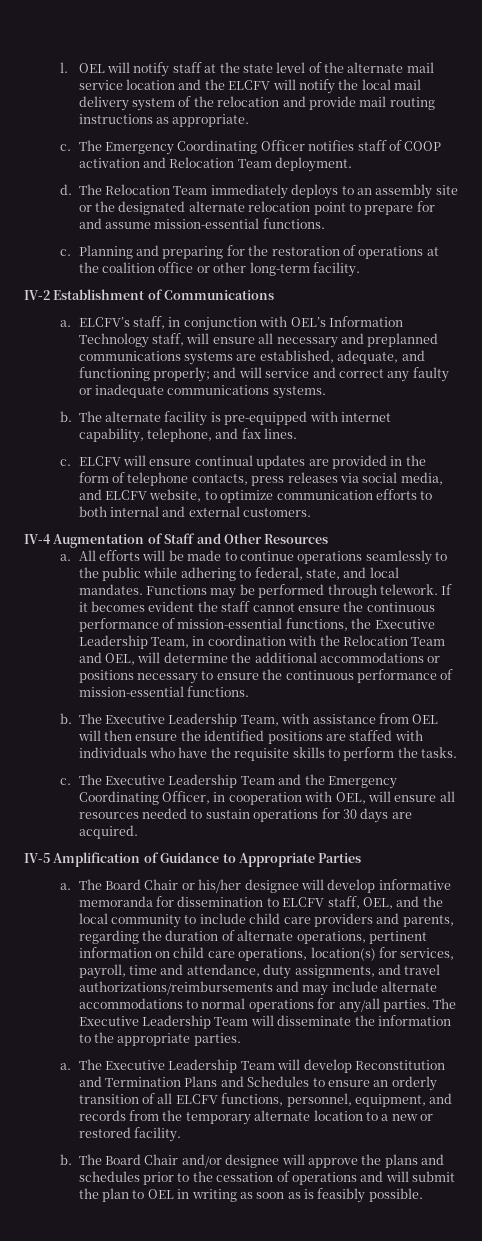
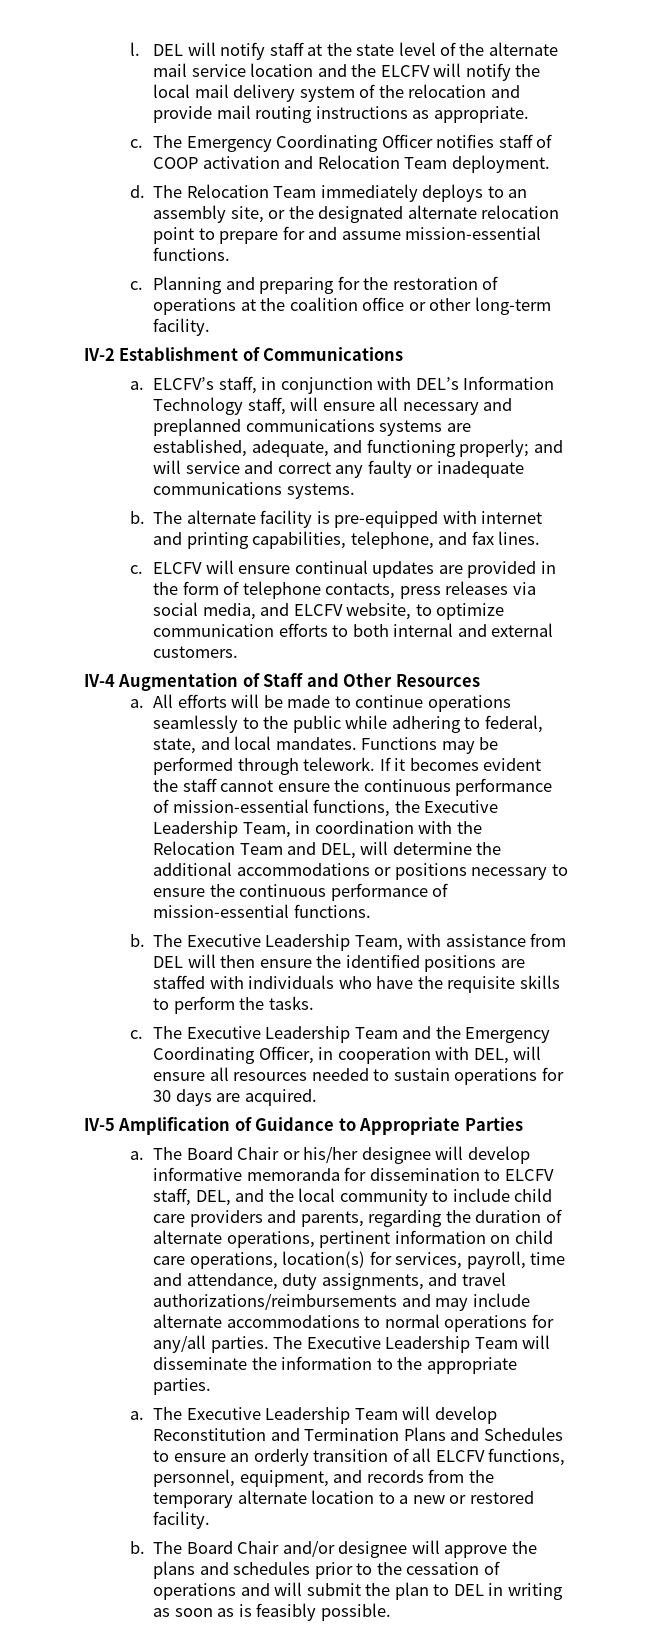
- OEL will notify staff at the state level of the alternate mail service location and the ELCFV will notify the local mail delivery system of the relocation and provide mail routing instructions as appropriate.
+ DEL will notify staff at the state level of the alternate mail service location and the ELCFV will notify the local mail delivery system of the relocation and provide mail routing instructions as appropriate.
- The Relocation Team immediately deploys to an assembly site or the designated alternate relocation point to prepare for and assume mission-essential functions.
+ The Relocation Team immediately deploys to an assembly site, or the designated alternate relocation point to prepare for and assume mission-essential functions.
- ELCFV’s staff, in conjunction with OEL’s Information Technology staff, will ensure all necessary and preplanned communications systems are established, adequate, and functioning properly; and will service and correct any faulty or inadequate communications systems.
+ ELCFV’s staff, in conjunction with DEL’s Information Technology staff, will ensure all necessary and preplanned communications systems are established, adequate, and functioning properly; and will service and correct any faulty or inadequate communications systems.
- The alternate facility is pre-equipped with internet capability, telephone, and fax lines.
+ The alternate facility is pre-equipped with internet and printing capabilities, telephone, and fax lines.
- If it becomes evident the staff cannot ensure the continuous performance of mission-essential functions, the Executive Leadership Team, in coordination with the Relocation Team and OEL, will determine the additional accommodations or positions necessary to ensure the continuous performance of mission-essential functions.
+ If it becomes evident the staff cannot ensure the continuous performance of mission-essential functions, the Executive Leadership Team, in coordination with the Relocation Team and DEL, will determine the additional accommodations or positions necessary to ensure the continuous performance of mission-essential functions.
- The Executive Leadership Team, with assistance from OEL will then ensure the identified positions are staffed with individuals who have the requisite skills to perform the tasks.
+ The Executive Leadership Team, with assistance from DEL will then ensure the identified positions are staffed with individuals who have the requisite skills to perform the tasks.
- The Executive Leadership Team and the Emergency Coordinating Officer, in cooperation with OEL, will ensure all resources needed to sustain operations for 30 days are acquired.
+ The Executive Leadership Team and the Emergency Coordinating Officer, in cooperation with DEL, will ensure all resources needed to sustain operations for 30 days are acquired.
- The Board Chair or his/her designee will develop informative memoranda for dissemination to ELCFV staff, OEL, and the local community to include child care providers and parents, regarding the duration of alternate operations, pertinent information on child care operations, location(s) for services, payroll, time and attendance, duty assignments, and travel authorizations/reimbursements and may include alternate accommodations to normal operations for any/all parties.
+ The Board Chair or his/her designee will develop informative memoranda for dissemination to ELCFV staff, DEL, and the local community to include child care providers and parents, regarding the duration of alternate operations, pertinent information on child care operations, location(s) for services, payroll, time and attendance, duty assignments, and travel authorizations/reimbursements and may include alternate accommodations to normal operations for any/all parties.
- The Board Chair and/or designee will approve the plans and schedules prior to the cessation of operations and will submit the plan to OEL in writing as soon as is feasibly possible.
+ The Board Chair and/or designee will approve the plans and schedules prior to the cessation of operations and will submit the plan to DEL in writing as soon as is feasibly possible.

